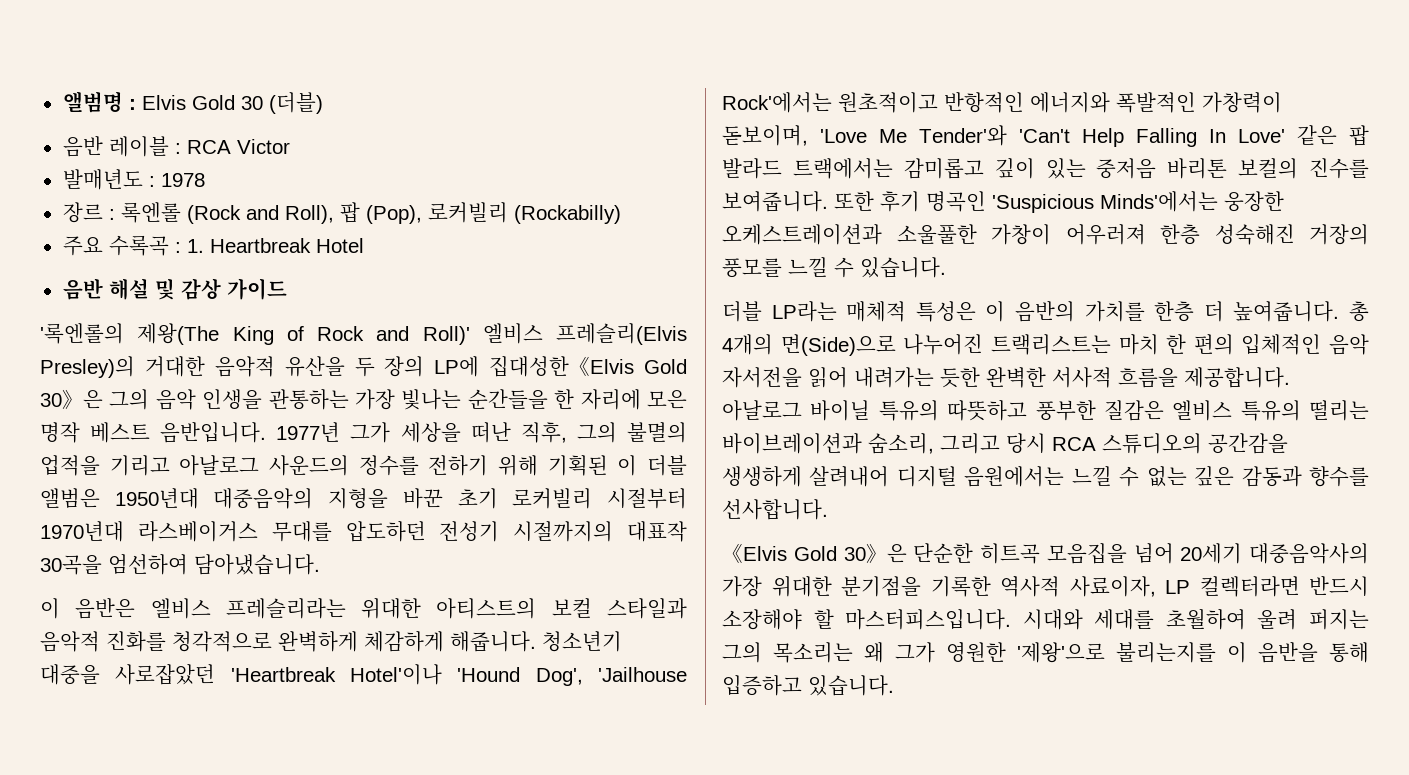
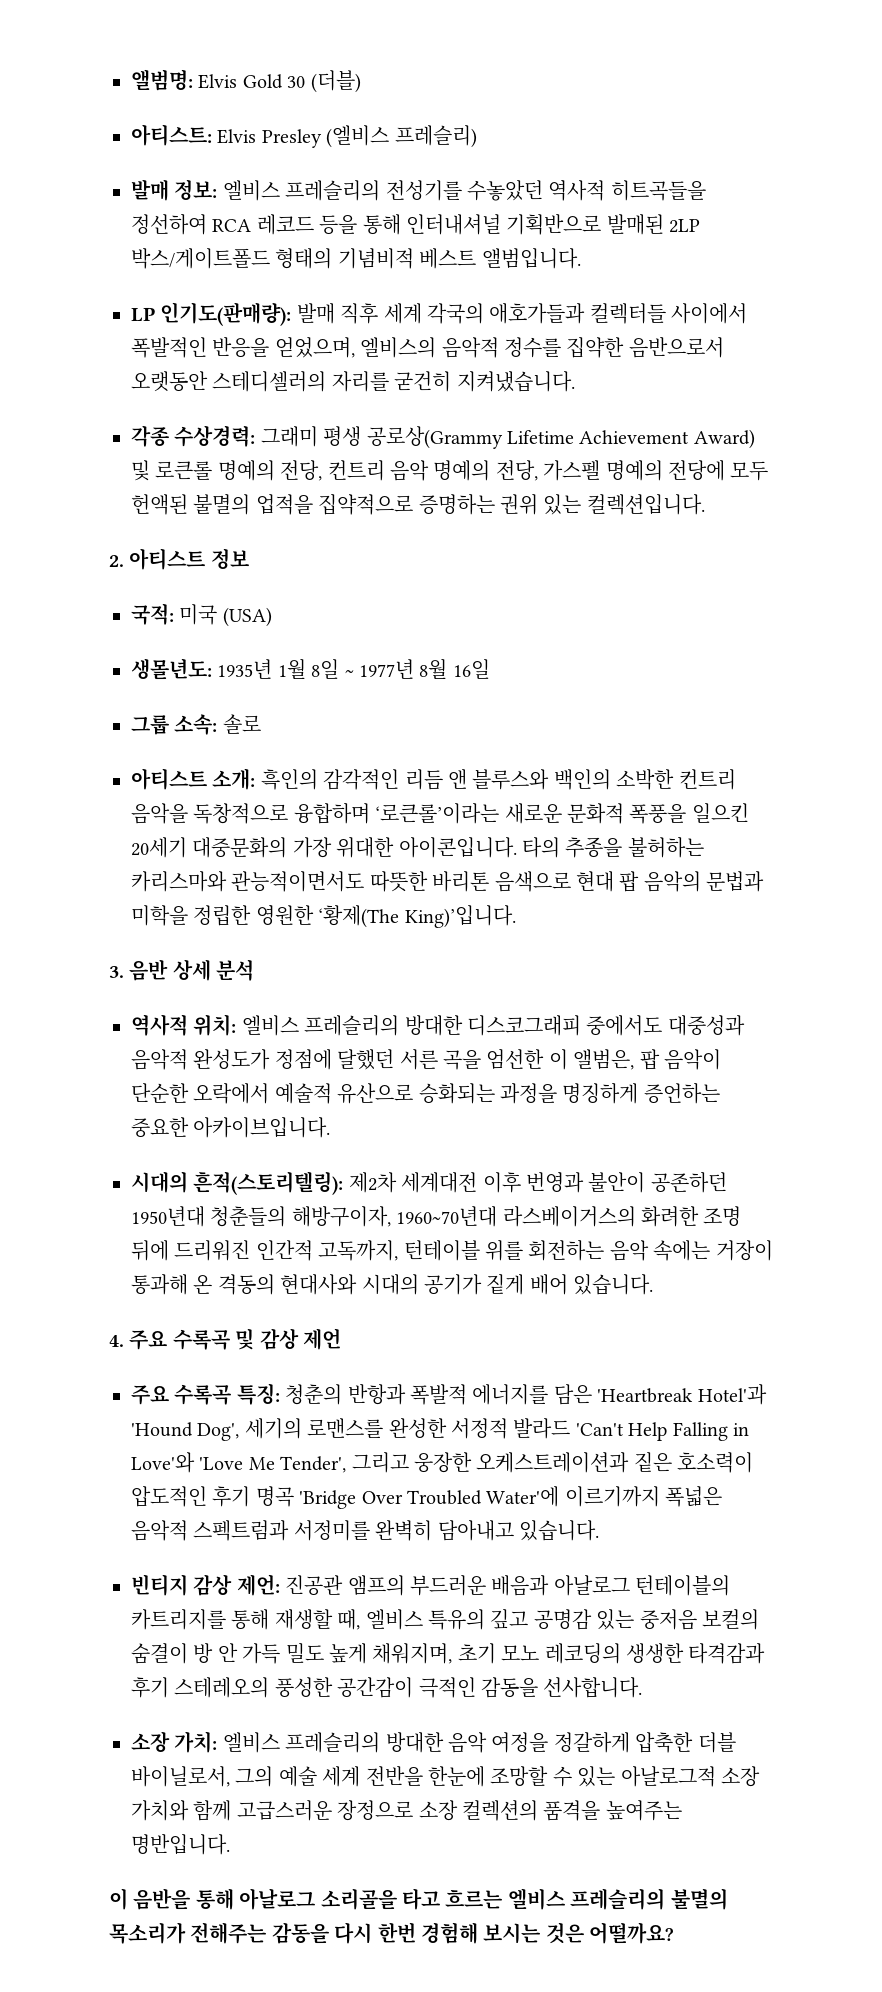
- 앨범명 : Elvis Gold 30 (더블)
+ 앨범명: Elvis Gold 30 (더블)
- 음반 레이블 : RCA Victor
- 발매년도 : 1978
- 장르 : 록엔롤 (Rock and Roll), 팝 (Pop), 로커빌리 (Rockabilly)
- 주요 수록곡 : 1. Heartbreak Hotel
- 음반 해설 및 감상 가이드
- '록엔롤의 제왕(The King of Rock and Roll)' 엘비스 프레슬리(Elvis Presley)의 거대한 음악적 유산을 두 장의 LP에 집대성한《Elvis Gold 30》은 그의 음악 인생을 관통하는 가장 빛나는 순간들을 한 자리에 모은 명작 베스트 음반입니다. 1977년 그가 세상을 떠난 직후, 그의 불멸의 업적을 기리고 아날로그 사운드의 정수를 전하기 위해 기획된 이 더블 앨범은 1950년대 대중음악의 지형을 바꾼 초기 로커빌리 시절부터 1970년대 라스베이거스 무대를 압도하던 전성기 시절까지의 대표작 30곡을 엄선하여 담아냈습니다.
- 이 음반은 엘비스 프레슬리라는 위대한 아티스트의 보컬 스타일과 음악적 진화를 청각적으로 완벽하게 체감하게 해줍니다. 청소년기 대중을 사로잡았던 'Heartbreak Hotel'이나 'Hound Dog', 'Jailhouse Rock'에서는 원초적이고 반항적인 에너지와 폭발적인 가창력이 돋보이며, 'Love Me Tender'와 'Can't Help Falling In Love' 같은 팝 발라드 트랙에서는 감미롭고 깊이 있는 중저음 바리톤 보컬의 진수를 보여줍니다. 또한 후기 명곡인 'Suspicious Minds'에서는 웅장한 오케스트레이션과 소울풀한 가창이 어우러져 한층 성숙해진 거장의 풍모를 느낄 수 있습니다.
- 더블 LP라는 매체적 특성은 이 음반의 가치를 한층 더 높여줍니다. 총 4개의 면(Side)으로 나누어진 트랙리스트는 마치 한 편의 입체적인 음악 자서전을 읽어 내려가는 듯한 완벽한 서사적 흐름을 제공합니다. 아날로그 바이닐 특유의 따뜻하고 풍부한 질감은 엘비스 특유의 떨리는 바이브레이션과 숨소리, 그리고 당시 RCA 스튜디오의 공간감을 생생하게 살려내어 디지털 음원에서는 느낄 수 없는 깊은 감동과 향수를 선사합니다.
- 《Elvis Gold 30》은 단순한 히트곡 모음집을 넘어 20세기 대중음악사의 가장 위대한 분기점을 기록한 역사적 사료이자, LP 컬렉터라면 반드시 소장해야 할 마스터피스입니다. 시대와 세대를 초월하여 울려 퍼지는 그의 목소리는 왜 그가 영원한 '제왕'으로 불리는지를 이 음반을 통해 입증하고 있습니다.
+ 아티스트: Elvis Presley (엘비스 프레슬리)
+ 발매 정보: 엘비스 프레슬리의 전성기를 수놓았던 역사적 히트곡들을 정선하여 RCA 레코드 등을 통해 인터내셔널 기획반으로 발매된 2LP 박스/게이트폴드 형태의 기념비적 베스트 앨범입니다.
+ LP 인기도(판매량): 발매 직후 세계 각국의 애호가들과 컬렉터들 사이에서 폭발적인 반응을 얻었으며, 엘비스의 음악적 정수를 집약한 음반으로서 오랫동안 스테디셀러의 자리를 굳건히 지켜냈습니다.
+ 각종 수상경력: 그래미 평생 공로상(Grammy Lifetime Achievement Award) 및 로큰롤 명예의 전당, 컨트리 음악 명예의 전당, 가스펠 명예의 전당에 모두 헌액된 불멸의 업적을 집약적으로 증명하는 권위 있는 컬렉션입니다.
+ 2. 아티스트 정보
+ 국적: 미국 (USA)
+ 생몰년도: 1935년 1월 8일 ~ 1977년 8월 16일
+ 그룹 소속: 솔로
+ 아티스트 소개: 흑인의 감각적인 리듬 앤 블루스와 백인의 소박한 컨트리 음악을 독창적으로 융합하며 ‘로큰롤’이라는 새로운 문화적 폭풍을 일으킨 20세기 대중문화의 가장 위대한 아이콘입니다. 타의 추종을 불허하는 카리스마와 관능적이면서도 따뜻한 바리톤 음색으로 현대 팝 음악의 문법과 미학을 정립한 영원한 ‘황제(The King)’입니다.
+ 3. 음반 상세 분석
+ 역사적 위치: 엘비스 프레슬리의 방대한 디스코그래피 중에서도 대중성과 음악적 완성도가 정점에 달했던 서른 곡을 엄선한 이 앨범은, 팝 음악이 단순한 오락에서 예술적 유산으로 승화되는 과정을 명징하게 증언하는 중요한 아카이브입니다.
+ 시대의 흔적(스토리텔링): 제2차 세계대전 이후 번영과 불안이 공존하던 1950년대 청춘들의 해방구이자, 1960~70년대 라스베이거스의 화려한 조명 뒤에 드리워진 인간적 고독까지, 턴테이블 위를 회전하는 음악 속에는 거장이 통과해 온 격동의 현대사와 시대의 공기가 짙게 배어 있습니다.
+ 4. 주요 수록곡 및 감상 제언
+ 주요 수록곡 특징: 청춘의 반항과 폭발적 에너지를 담은 'Heartbreak Hotel'과 'Hound Dog', 세기의 로맨스를 완성한 서정적 발라드 'Can't Help Falling in Love'와 'Love Me Tender', 그리고 웅장한 오케스트레이션과 짙은 호소력이 압도적인 후기 명곡 'Bridge Over Troubled Water'에 이르기까지 폭넓은 음악적 스펙트럼과 서정미를 완벽히 담아내고 있습니다.
+ 빈티지 감상 제언: 진공관 앰프의 부드러운 배음과 아날로그 턴테이블의 카트리지를 통해 재생할 때, 엘비스 특유의 깊고 공명감 있는 중저음 보컬의 숨결이 방 안 가득 밀도 높게 채워지며, 초기 모노 레코딩의 생생한 타격감과 후기 스테레오의 풍성한 공간감이 극적인 감동을 선사합니다.
+ 소장 가치: 엘비스 프레슬리의 방대한 음악 여정을 정갈하게 압축한 더블 바이닐로서, 그의 예술 세계 전반을 한눈에 조망할 수 있는 아날로그적 소장 가치와 함께 고급스러운 장정으로 소장 컬렉션의 품격을 높여주는 명반입니다.
+ 이 음반을 통해 아날로그 소리골을 타고 흐르는 엘비스 프레슬리의 불멸의 목소리가 전해주는 감동을 다시 한번 경험해 보시는 것은 어떨까요?

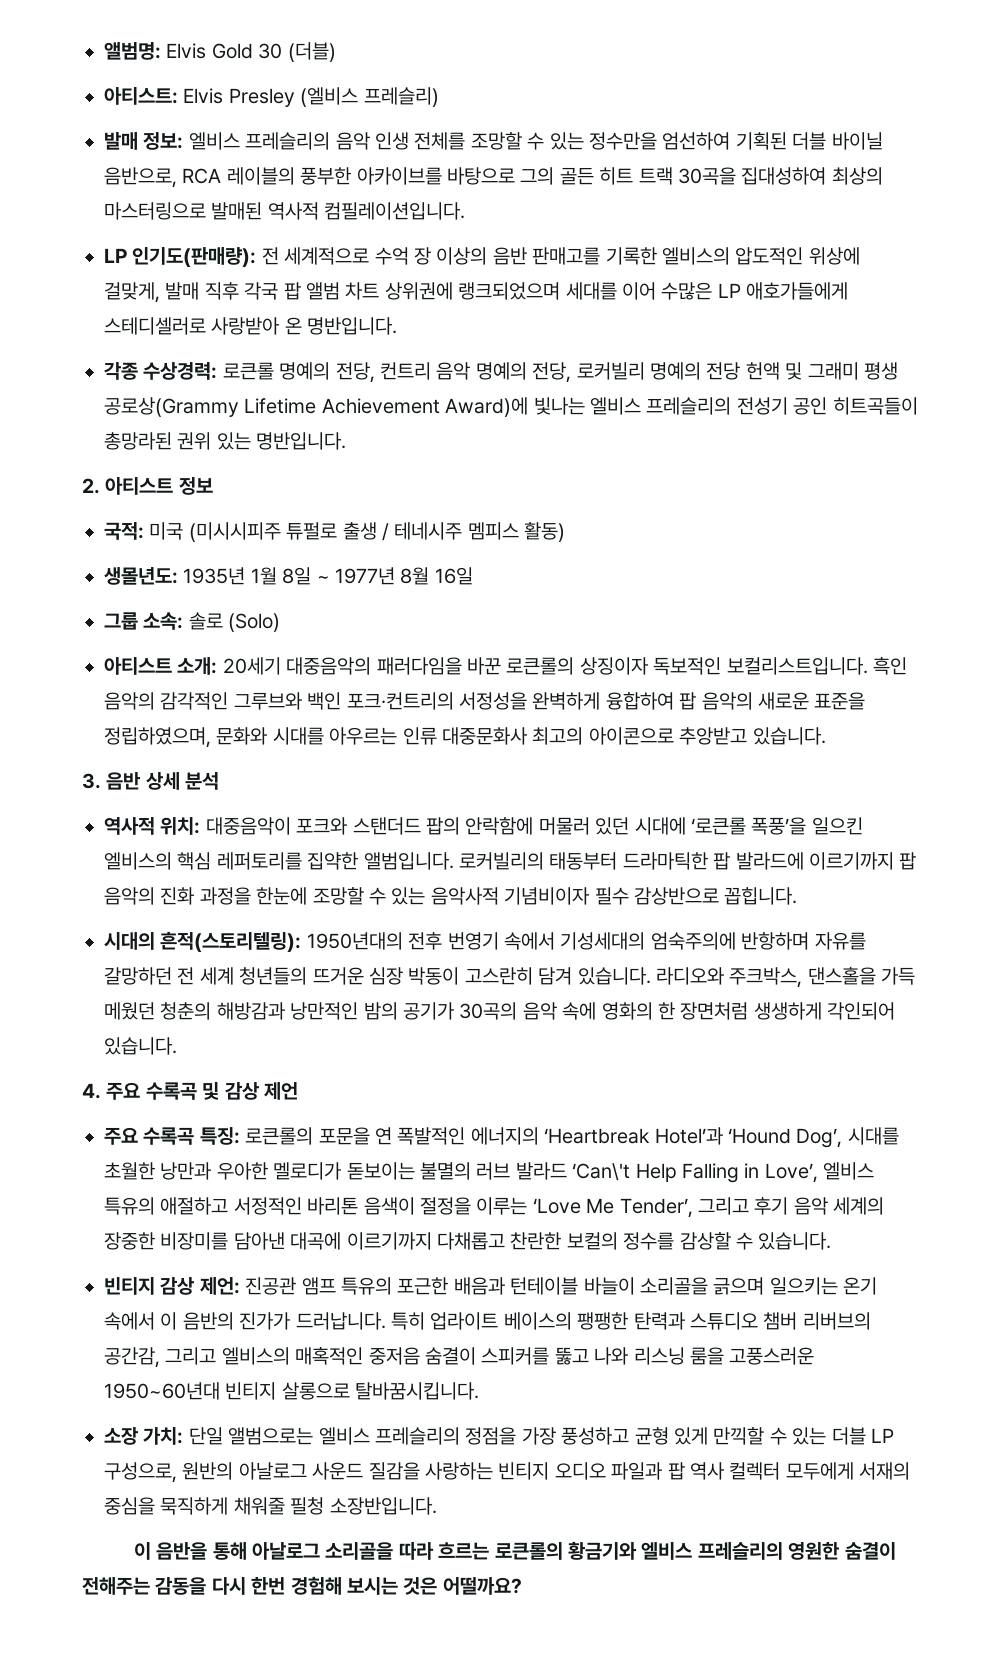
- 발매 정보: 엘비스 프레슬리의 전성기를 수놓았던 역사적 히트곡들을 정선하여 RCA 레코드 등을 통해 인터내셔널 기획반으로 발매된 2LP 박스/게이트폴드 형태의 기념비적 베스트 앨범입니다.
- LP 인기도(판매량): 발매 직후 세계 각국의 애호가들과 컬렉터들 사이에서 폭발적인 반응을 얻었으며, 엘비스의 음악적 정수를 집약한 음반으로서 오랫동안 스테디셀러의 자리를 굳건히 지켜냈습니다.
- 각종 수상경력: 그래미 평생 공로상(Grammy Lifetime Achievement Award) 및 로큰롤 명예의 전당, 컨트리 음악 명예의 전당, 가스펠 명예의 전당에 모두 헌액된 불멸의 업적을 집약적으로 증명하는 권위 있는 컬렉션입니다.
+ 발매 정보: 엘비스 프레슬리의 음악 인생 전체를 조망할 수 있는 정수만을 엄선하여 기획된 더블 바이닐 음반으로, RCA 레이블의 풍부한 아카이브를 바탕으로 그의 골든 히트 트랙 30곡을 집대성하여 최상의 마스터링으로 발매된 역사적 컴필레이션입니다.
+ LP 인기도(판매량): 전 세계적으로 수억 장 이상의 음반 판매고를 기록한 엘비스의 압도적인 위상에 걸맞게, 발매 직후 각국 팝 앨범 차트 상위권에 랭크되었으며 세대를 이어 수많은 LP 애호가들에게 스테디셀러로 사랑받아 온 명반입니다.
+ 각종 수상경력: 로큰롤 명예의 전당, 컨트리 음악 명예의 전당, 로커빌리 명예의 전당 헌액 및 그래미 평생 공로상(Grammy Lifetime Achievement Award)에 빛나는 엘비스 프레슬리의 전성기 공인 히트곡들이 총망라된 권위 있는 명반입니다.
- 국적: 미국 (USA)
+ 국적: 미국 (미시시피주 튜펄로 출생 / 테네시주 멤피스 활동)
- 그룹 소속: 솔로
+ 그룹 소속: 솔로 (Solo)
- 아티스트 소개: 흑인의 감각적인 리듬 앤 블루스와 백인의 소박한 컨트리 음악을 독창적으로 융합하며 ‘로큰롤’이라는 새로운 문화적 폭풍을 일으킨 20세기 대중문화의 가장 위대한 아이콘입니다. 타의 추종을 불허하는 카리스마와 관능적이면서도 따뜻한 바리톤 음색으로 현대 팝 음악의 문법과 미학을 정립한 영원한 ‘황제(The King)’입니다.
+ 아티스트 소개: 20세기 대중음악의 패러다임을 바꾼 로큰롤의 상징이자 독보적인 보컬리스트입니다. 흑인 음악의 감각적인 그루브와 백인 포크·컨트리의 서정성을 완벽하게 융합하여 팝 음악의 새로운 표준을 정립하였으며, 문화와 시대를 아우르는 인류 대중문화사 최고의 아이콘으로 추앙받고 있습니다.
- 역사적 위치: 엘비스 프레슬리의 방대한 디스코그래피 중에서도 대중성과 음악적 완성도가 정점에 달했던 서른 곡을 엄선한 이 앨범은, 팝 음악이 단순한 오락에서 예술적 유산으로 승화되는 과정을 명징하게 증언하는 중요한 아카이브입니다.
- 시대의 흔적(스토리텔링): 제2차 세계대전 이후 번영과 불안이 공존하던 1950년대 청춘들의 해방구이자, 1960~70년대 라스베이거스의 화려한 조명 뒤에 드리워진 인간적 고독까지, 턴테이블 위를 회전하는 음악 속에는 거장이 통과해 온 격동의 현대사와 시대의 공기가 짙게 배어 있습니다.
+ 역사적 위치: 대중음악이 포크와 스탠더드 팝의 안락함에 머물러 있던 시대에 ‘로큰롤 폭풍’을 일으킨 엘비스의 핵심 레퍼토리를 집약한 앨범입니다. 로커빌리의 태동부터 드라마틱한 팝 발라드에 이르기까지 팝 음악의 진화 과정을 한눈에 조망할 수 있는 음악사적 기념비이자 필수 감상반으로 꼽힙니다.
+ 시대의 흔적(스토리텔링): 1950년대의 전후 번영기 속에서 기성세대의 엄숙주의에 반항하며 자유를 갈망하던 전 세계 청년들의 뜨거운 심장 박동이 고스란히 담겨 있습니다. 라디오와 주크박스, 댄스홀을 가득 메웠던 청춘의 해방감과 낭만적인 밤의 공기가 30곡의 음악 속에 영화의 한 장면처럼 생생하게 각인되어 있습니다.
- 주요 수록곡 특징: 청춘의 반항과 폭발적 에너지를 담은 'Heartbreak Hotel'과 'Hound Dog', 세기의 로맨스를 완성한 서정적 발라드 'Can't Help Falling in Love'와 'Love Me Tender', 그리고 웅장한 오케스트레이션과 짙은 호소력이 압도적인 후기 명곡 'Bridge Over Troubled Water'에 이르기까지 폭넓은 음악적 스펙트럼과 서정미를 완벽히 담아내고 있습니다.
+ 주요 수록곡 특징: 로큰롤의 포문을 연 폭발적인 에너지의 ‘Heartbreak Hotel’과 ‘Hound Dog’, 시대를 초월한 낭만과 우아한 멜로디가 돋보이는 불멸의 러브 발라드 ‘Can\'t Help Falling in Love’, 엘비스 특유의 애절하고 서정적인 바리톤 음색이 절정을 이루는 ‘Love Me Tender’, 그리고 후기 음악 세계의 장중한 비장미를 담아낸 대곡에 이르기까지 다채롭고 찬란한 보컬의 정수를 감상할 수 있습니다.
- 빈티지 감상 제언: 진공관 앰프의 부드러운 배음과 아날로그 턴테이블의 카트리지를 통해 재생할 때, 엘비스 특유의 깊고 공명감 있는 중저음 보컬의 숨결이 방 안 가득 밀도 높게 채워지며, 초기 모노 레코딩의 생생한 타격감과 후기 스테레오의 풍성한 공간감이 극적인 감동을 선사합니다.
- 소장 가치: 엘비스 프레슬리의 방대한 음악 여정을 정갈하게 압축한 더블 바이닐로서, 그의 예술 세계 전반을 한눈에 조망할 수 있는 아날로그적 소장 가치와 함께 고급스러운 장정으로 소장 컬렉션의 품격을 높여주는 명반입니다.
+ 빈티지 감상 제언: 진공관 앰프 특유의 포근한 배음과 턴테이블 바늘이 소리골을 긁으며 일으키는 온기 속에서 이 음반의 진가가 드러납니다. 특히 업라이트 베이스의 팽팽한 탄력과 스튜디오 챔버 리버브의 공간감, 그리고 엘비스의 매혹적인 중저음 숨결이 스피커를 뚫고 나와 리스닝 룸을 고풍스러운 1950~60년대 빈티지 살롱으로 탈바꿈시킵니다.
+ 소장 가치: 단일 앨범으로는 엘비스 프레슬리의 정점을 가장 풍성하고 균형 있게 만끽할 수 있는 더블 LP 구성으로, 원반의 아날로그 사운드 질감을 사랑하는 빈티지 오디오 파일과 팝 역사 컬렉터 모두에게 서재의 중심을 묵직하게 채워줄 필청 소장반입니다.
- 이 음반을 통해 아날로그 소리골을 타고 흐르는 엘비스 프레슬리의 불멸의 목소리가 전해주는 감동을 다시 한번 경험해 보시는 것은 어떨까요?
+ 이 음반을 통해 아날로그 소리골을 따라 흐르는 로큰롤의 황금기와 엘비스 프레슬리의 영원한 숨결이 전해주는 감동을 다시 한번 경험해 보시는 것은 어떨까요?

